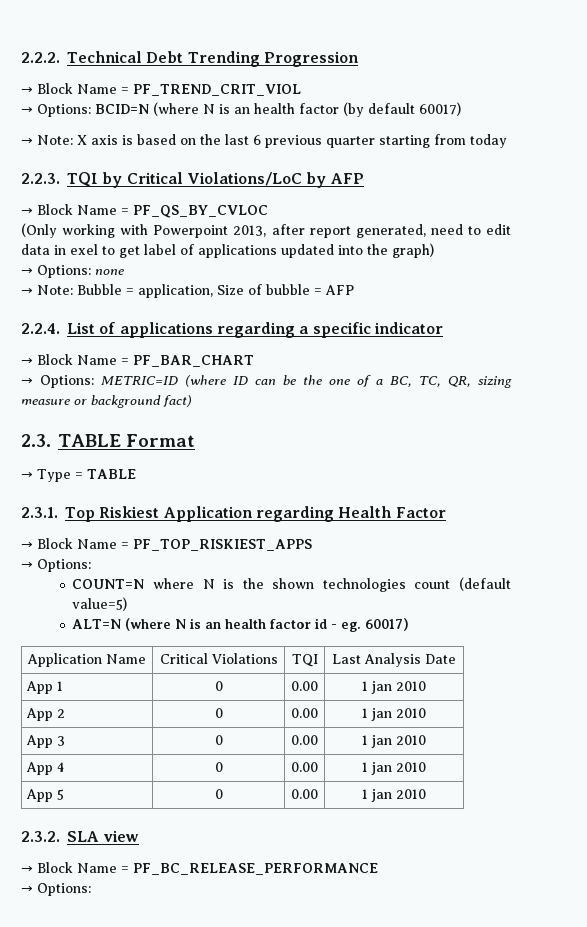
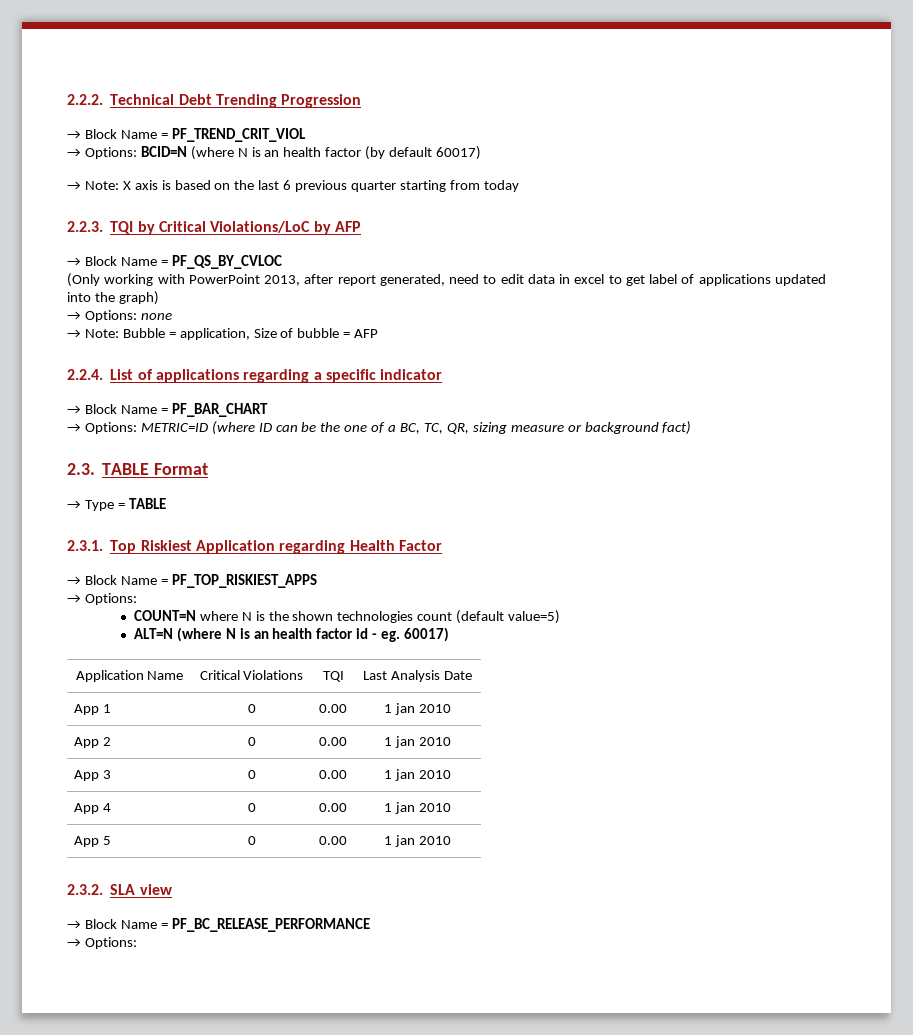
- (Only working with Powerpoint 2013, after report generated, need to edit data in exel to get label of applications updated into the graph)
+ (Only working with PowerPoint 2013, after report generated, need to edit data in excel to get label of applications updated into the graph)

